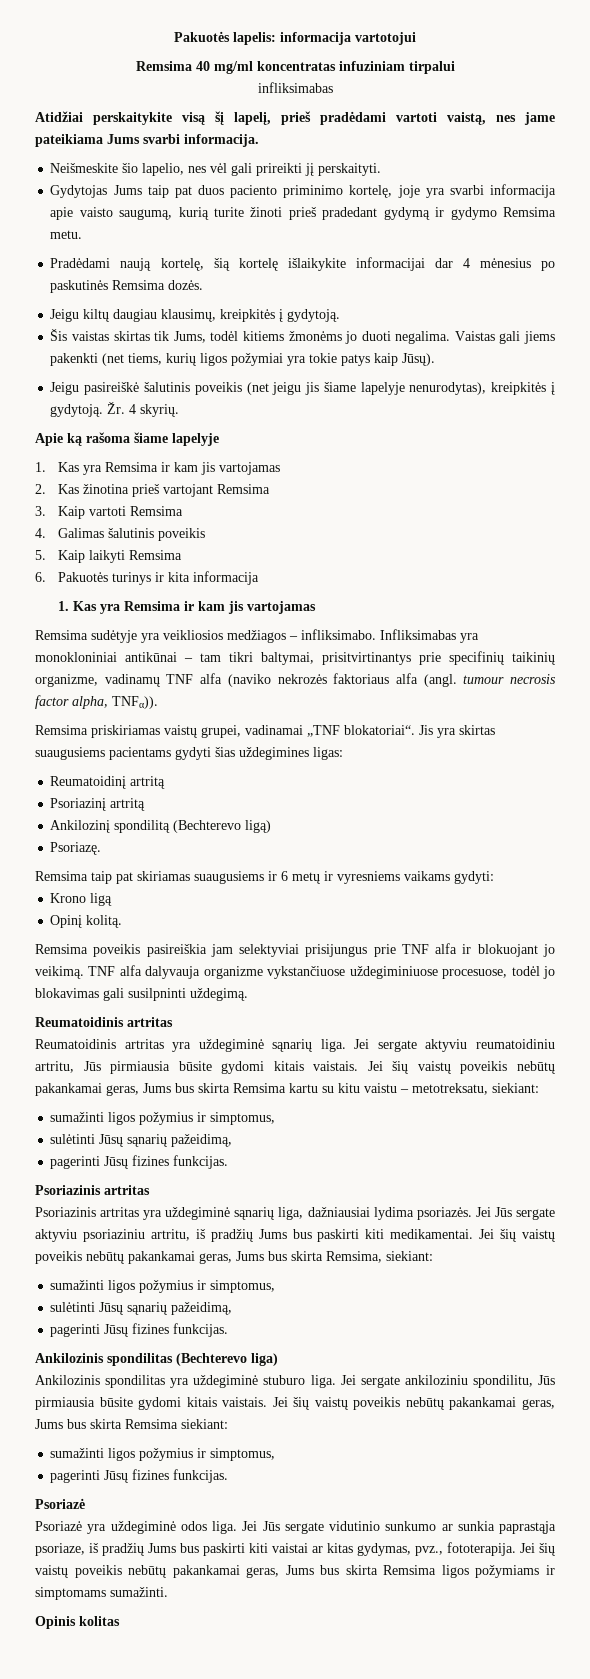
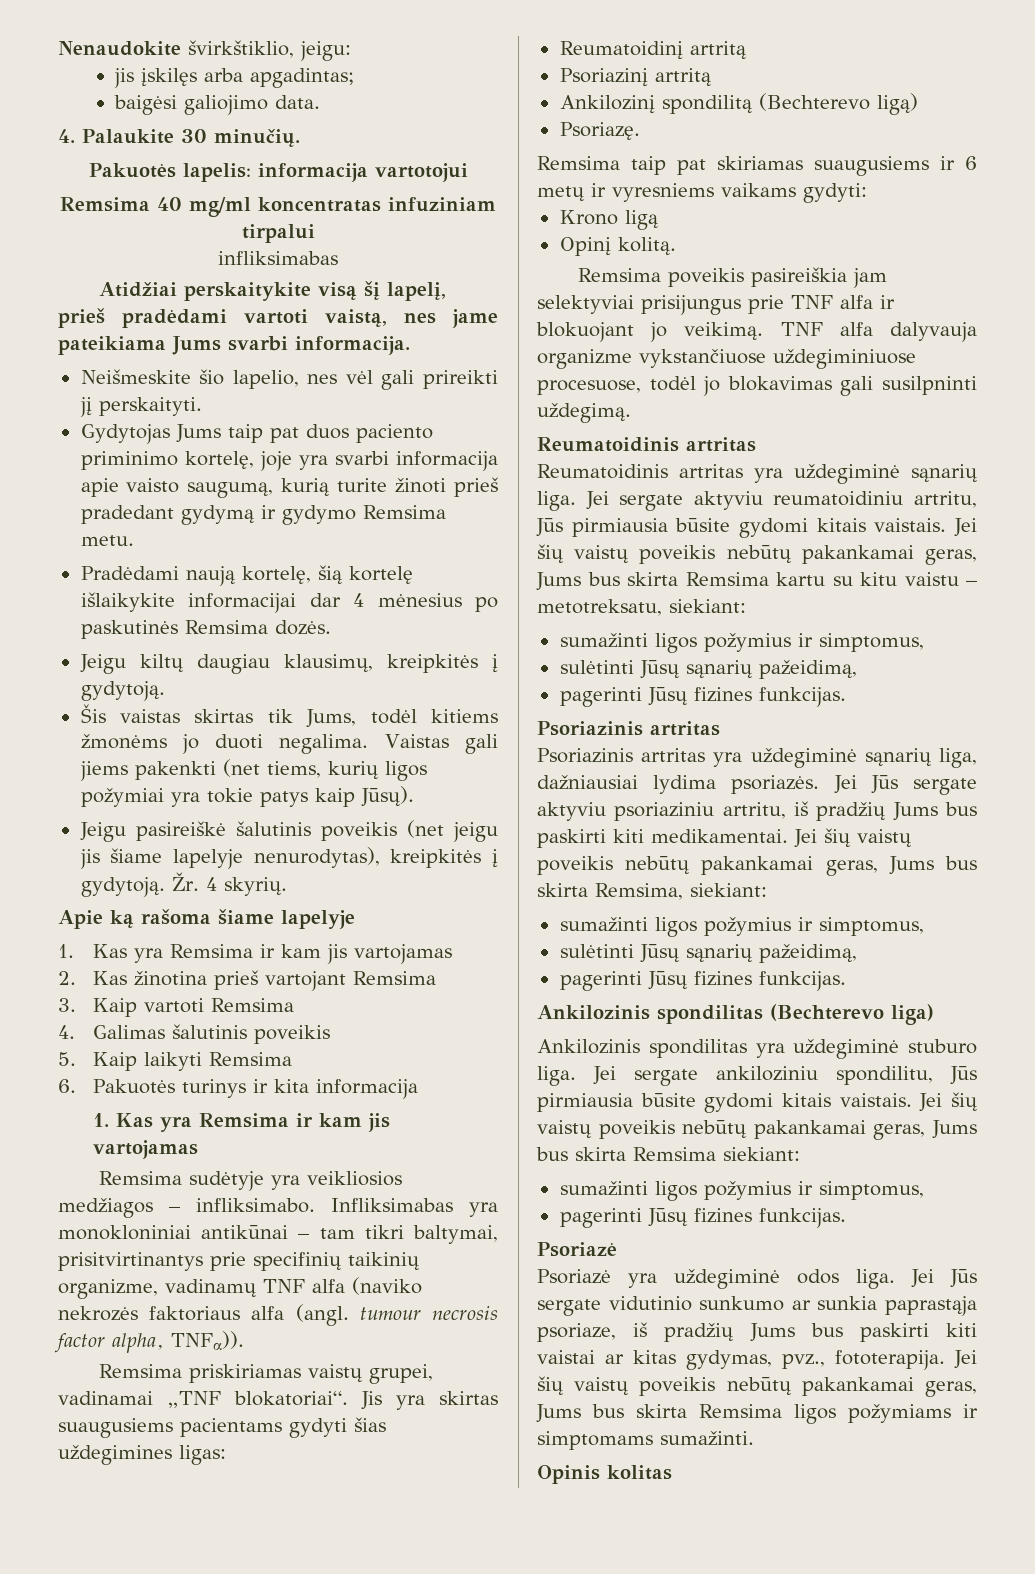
+ Nenaudokite švirkštiklio, jeigu:
+ jis įskilęs arba apgadintas;
+ baigėsi galiojimo data.
+ 4. Palaukite 30 minučių.

